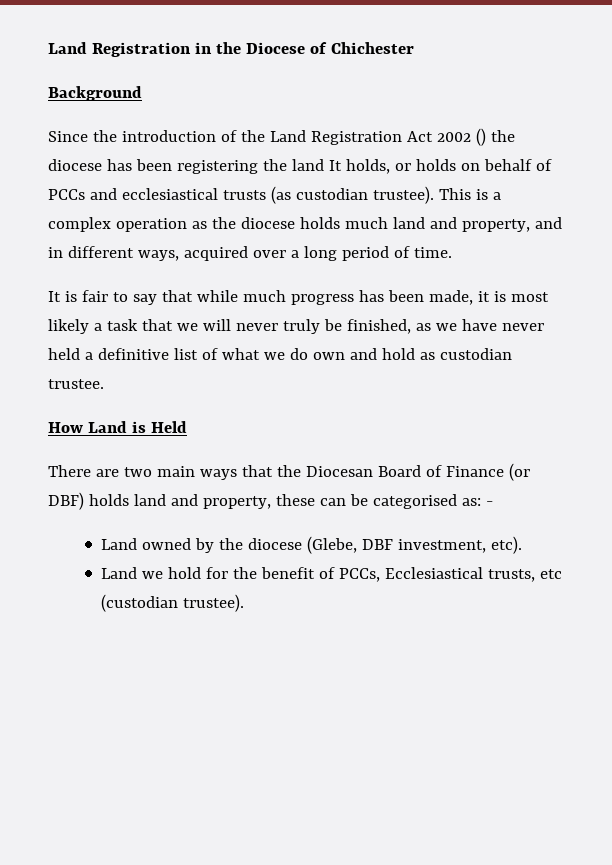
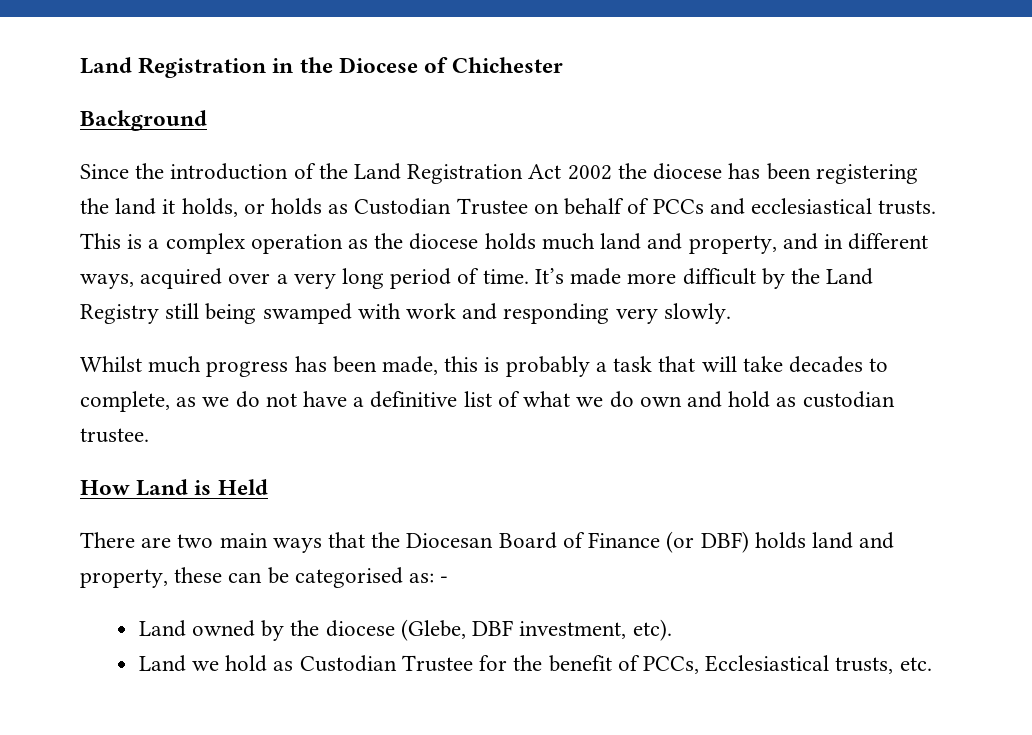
- Since the introduction of the Land Registration Act 2002 () the diocese has been registering the land It holds, or holds on behalf of PCCs and ecclesiastical trusts (as custodian trustee).
+ Since the introduction of the Land Registration Act 2002 the diocese has been registering the land it holds, or holds as Custodian Trustee on behalf of PCCs and ecclesiastical trusts.
- This is a complex operation as the diocese holds much land and property, and in different ways, acquired over a long period of time.
- It is fair to say that while much progress has been made, it is most likely a task that we will never truly be finished, as we have never held a definitive list of what we do own and hold as custodian trustee.
+ This is a complex operation as the diocese holds much land and property, and in different ways, acquired over a very long period of time. It’s made more difficult by the Land Registry still being swamped with work and responding very slowly.
+ Whilst much progress has been made, this is probably a task that will take decades to complete, as we do not have a definitive list of what we do own and hold as custodian trustee.
- Land we hold for the benefit of PCCs, Ecclesiastical trusts, etc (custodian trustee).
+ Land we hold as Custodian Trustee for the benefit of PCCs, Ecclesiastical trusts, etc.

